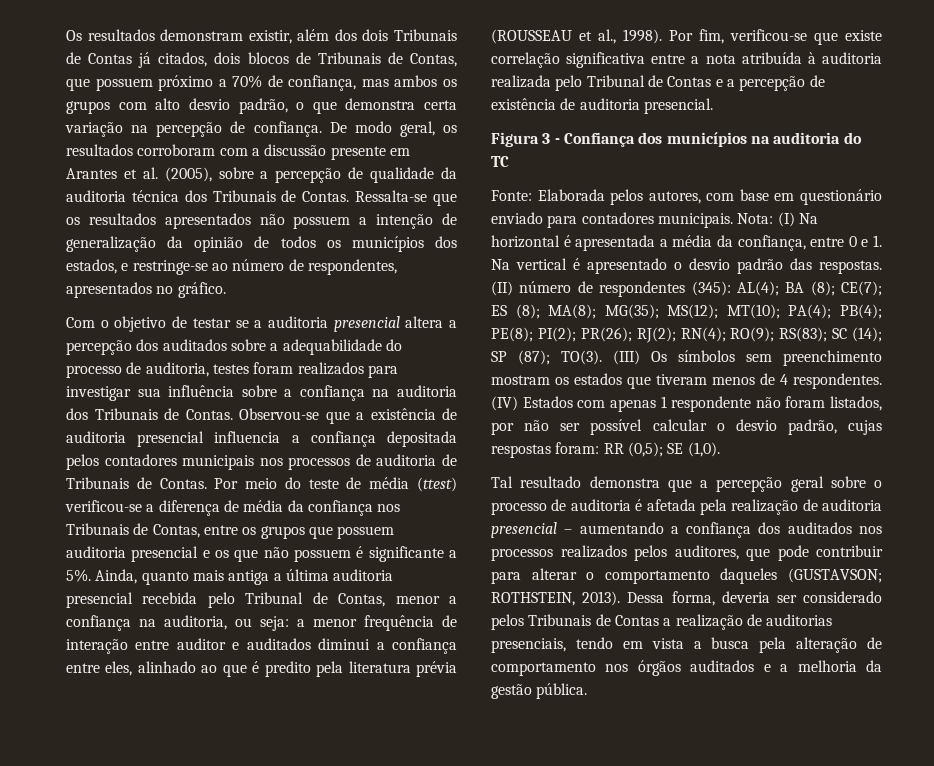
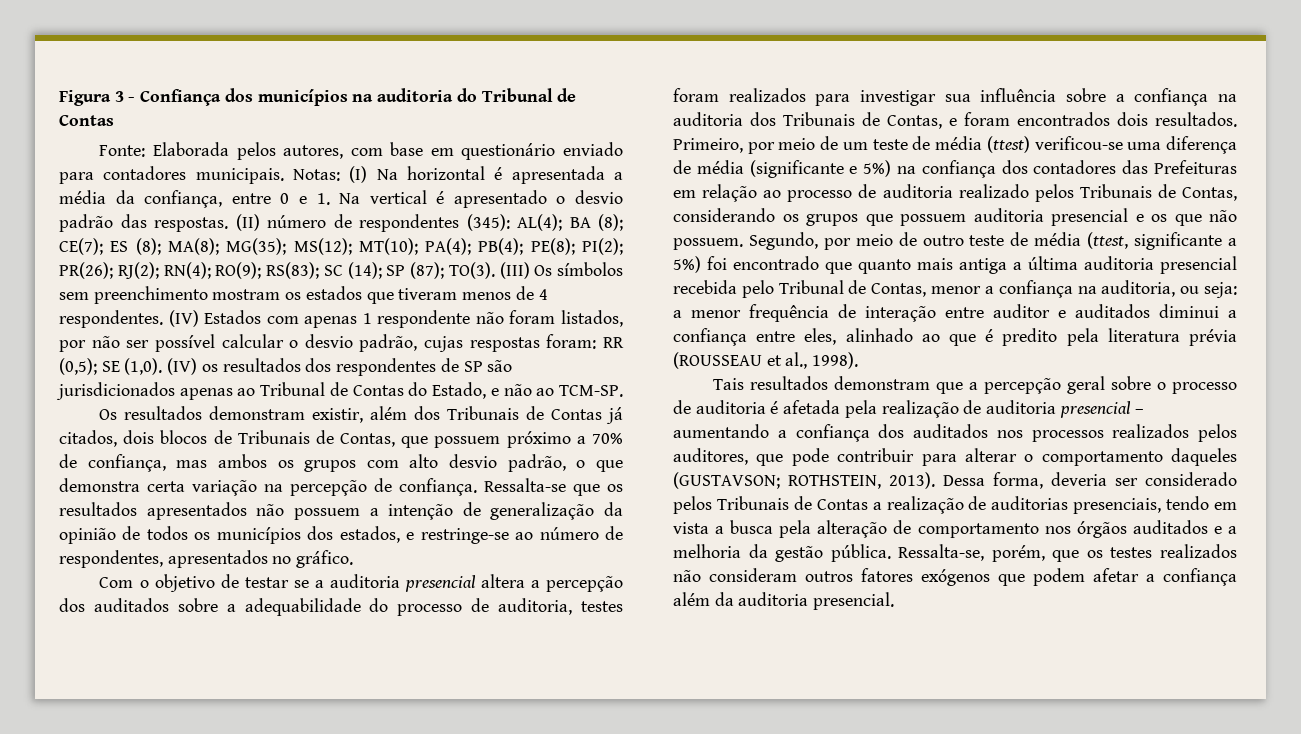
- Os resultados demonstram existir, além dos dois Tribunais de Contas já citados, dois blocos de Tribunais de Contas, que possuem próximo a 70% de confiança, mas ambos os grupos com alto desvio padrão, o que demonstra certa variação na percepção de confiança. De modo geral, os resultados corroboram com a discussão presente em Arantes et al. (2005), sobre a percepção de qualidade da auditoria técnica dos Tribunais de Contas. Ressalta-se que os resultados apresentados não possuem a intenção de generalização da opinião de todos os municípios dos estados, e restringe-se ao número de respondentes, apresentados no gráfico.
- Com o objetivo de testar se a auditoria presencial altera a percepção dos auditados sobre a adequabilidade do processo de auditoria, testes foram realizados para investigar sua influência sobre a confiança na auditoria dos Tribunais de Contas. Observou-se que a existência de auditoria presencial influencia a confiança depositada pelos contadores municipais nos processos de auditoria de Tribunais de Contas. Por meio do teste de média (ttest) verificou-se a diferença de média da confiança nos Tribunais de Contas, entre os grupos que possuem auditoria presencial e os que não possuem é significante a 5%. Ainda, quanto mais antiga a última auditoria presencial recebida pelo Tribunal de Contas, menor a confiança na auditoria, ou seja: a menor frequência de interação entre auditor e auditados diminui a confiança entre eles, alinhado ao que é predito pela literatura prévia (ROUSSEAU et al., 1998). Por fim, verificou-se que existe correlação significativa entre a nota atribuída à auditoria realizada pelo Tribunal de Contas e a percepção de existência de auditoria presencial.
- Figura 3 - Confiança dos municípios na auditoria do TC
+ Figura 3 - Confiança dos municípios na auditoria do Tribunal de Contas
- Nota: (I) Na horizontal é apresentada a média da confiança, entre 0 e 1. Na vertical é apresentado o desvio padrão das respostas.
+ Notas: (I) Na horizontal é apresentada a média da confiança, entre 0 e 1. Na vertical é apresentado o desvio padrão das respostas.
- SE (1,0).
- Tal resultado demonstra que a percepção geral sobre o processo de auditoria é afetada pela realização de auditoria presencial – aumentando a confiança dos auditados nos processos realizados pelos auditores, que pode contribuir para alterar o comportamento daqueles (GUSTAVSON;
+ SE (1,0). (IV) os resultados dos respondentes de SP são jurisdicionados apenas ao Tribunal de Contas do Estado, e não ao TCM-SP.
+ Os resultados demonstram existir, além dos Tribunais de Contas já citados, dois blocos de Tribunais de Contas, que possuem próximo a 70% de confiança, mas ambos os grupos com alto desvio padrão, o que demonstra certa variação na percepção de confiança. Ressalta-se que os resultados apresentados não possuem a intenção de generalização da opinião de todos os municípios dos estados, e restringe-se ao número de respondentes, apresentados no gráfico.
+ Com o objetivo de testar se a auditoria presencial altera a percepção dos auditados sobre a adequabilidade do processo de auditoria, testes foram realizados para investigar sua influência sobre a confiança na auditoria dos Tribunais de Contas, e foram encontrados dois resultados. Primeiro, por meio de um teste de média (ttest) verificou-se uma diferença de média (significante e 5%) na confiança dos contadores das Prefeituras em relação ao processo de auditoria realizado pelos Tribunais de Contas, considerando os grupos que possuem auditoria presencial e os que não possuem. Segundo, por meio de outro teste de média (ttest, significante a 5%) foi encontrado que quanto mais antiga a última auditoria presencial recebida pelo Tribunal de Contas, menor a confiança na auditoria, ou seja: a menor frequência de interação entre auditor e auditados diminui a confiança entre eles, alinhado ao que é predito pela literatura prévia (ROUSSEAU et al., 1998).
+ Tais resultados demonstram que a percepção geral sobre o processo de auditoria é afetada pela realização de auditoria presencial – aumentando a confiança dos auditados nos processos realizados pelos auditores, que pode contribuir para alterar o comportamento daqueles (GUSTAVSON;
+ Ressalta-se, porém, que os testes realizados não consideram outros fatores exógenos que podem afetar a confiança além da auditoria presencial.

